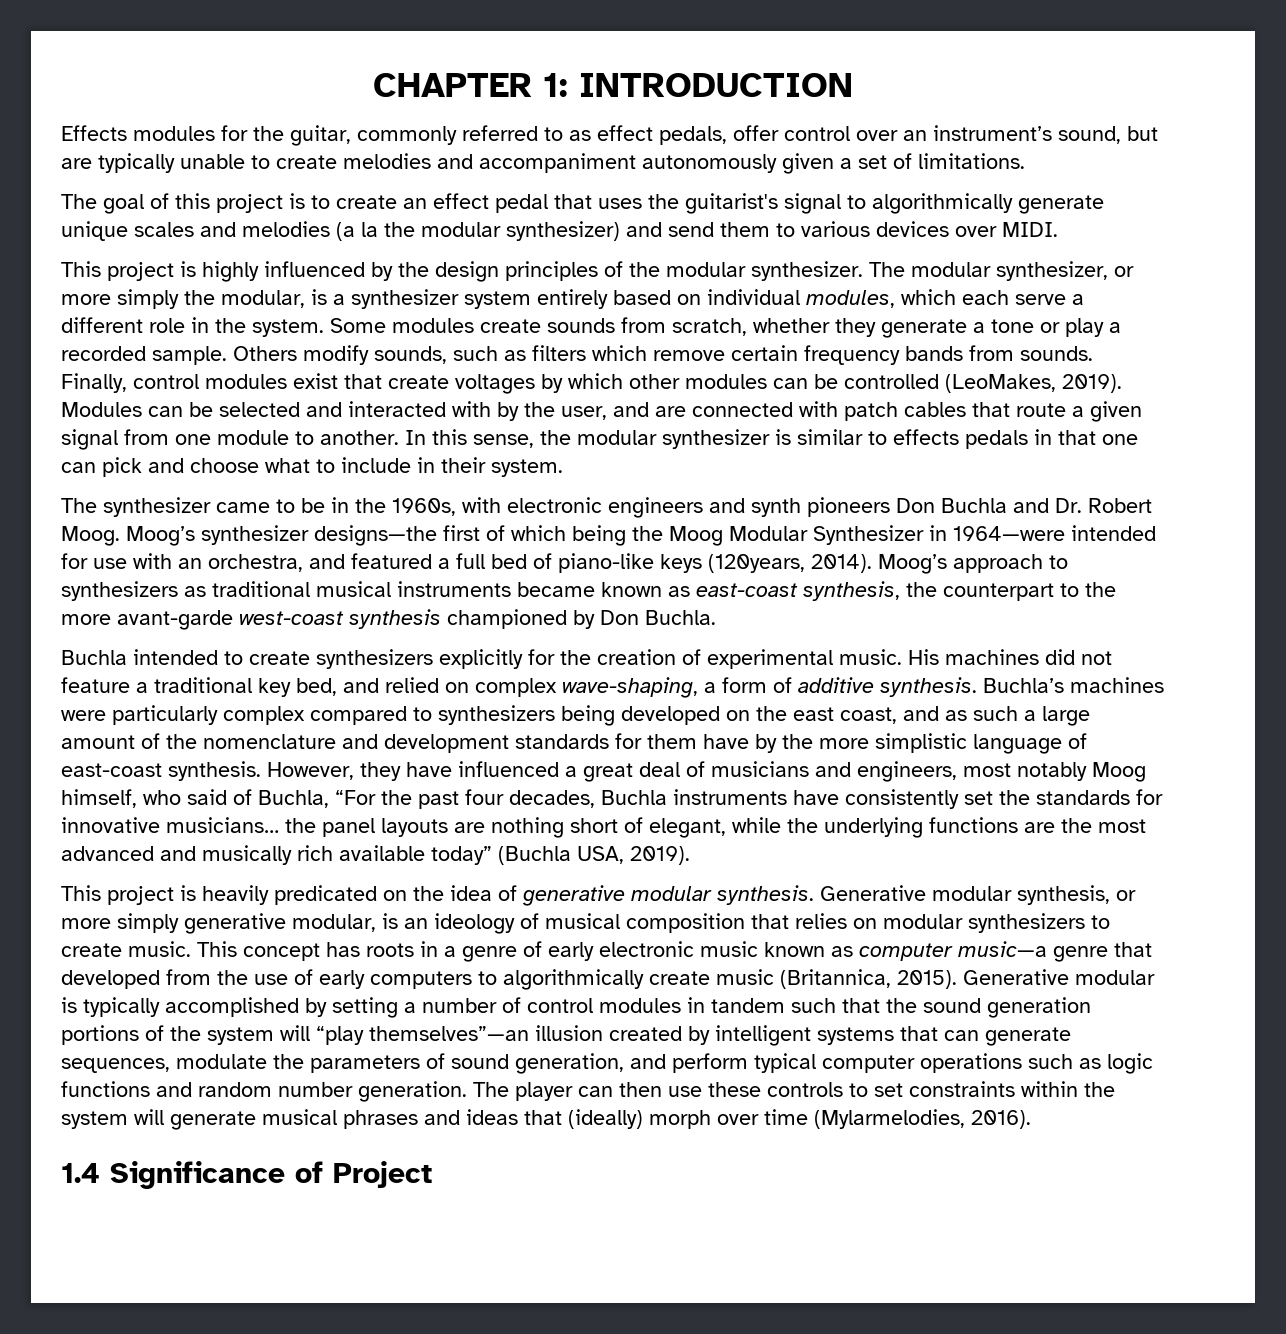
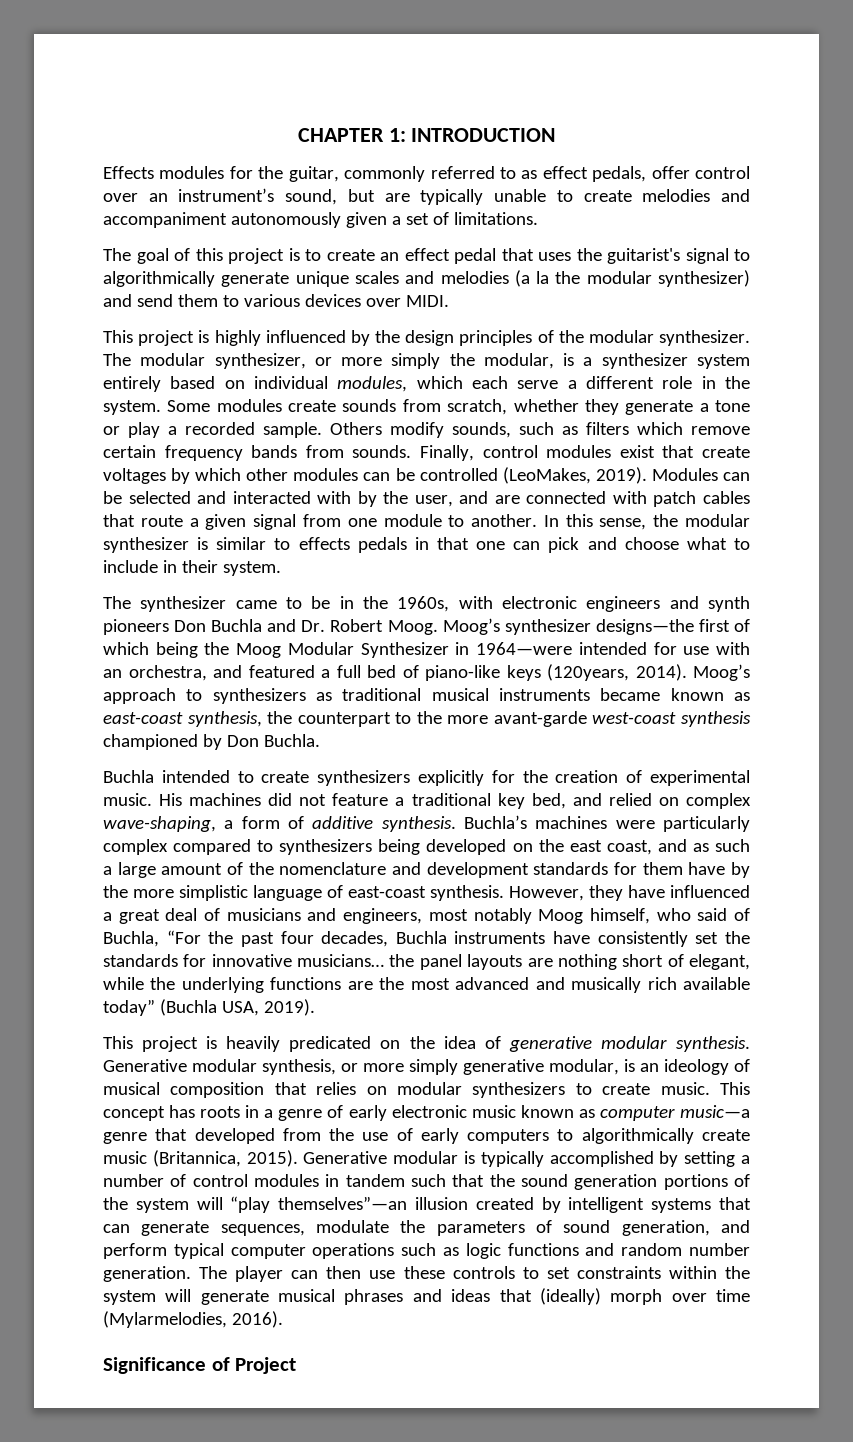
- 1.4 Significance of Project
+ Significance of Project

